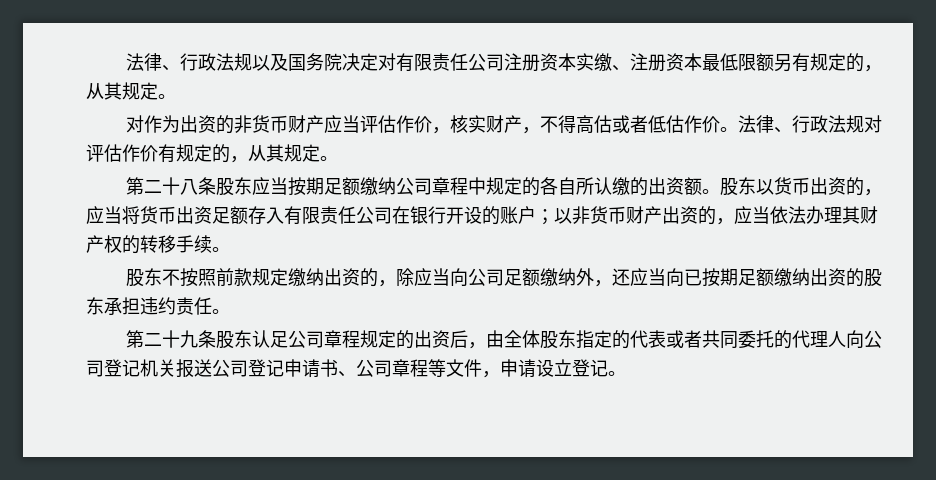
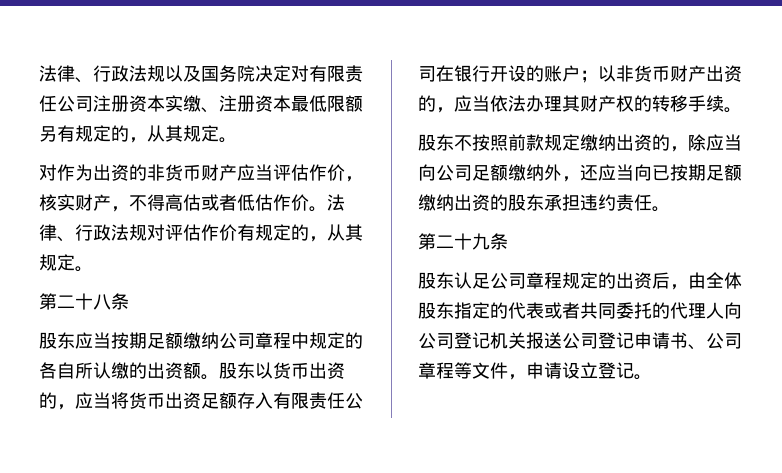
- 第二十八条股东应当按期足额缴纳公司章程中规定的各自所认缴的出资额。
+ 第二十八条
+ 股东应当按期足额缴纳公司章程中规定的各自所认缴的出资额。
- 第二十九条股东认足公司章程规定的出资后，由全体股东指定的代表或者共同委托的代理人向公司登记机关报送公司登记申请书、公司章程等文件，申请设立登记。
+ 第二十九条
+ 股东认足公司章程规定的出资后，由全体股东指定的代表或者共同委托的代理人向公司登记机关报送公司登记申请书、公司章程等文件，申请设立登记。

